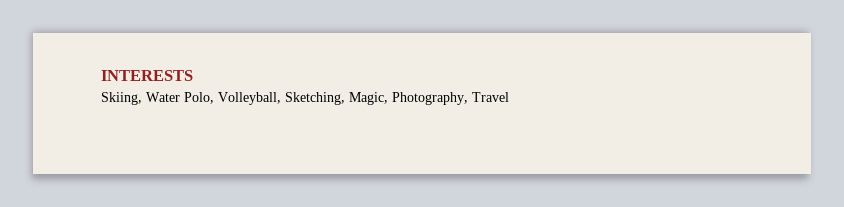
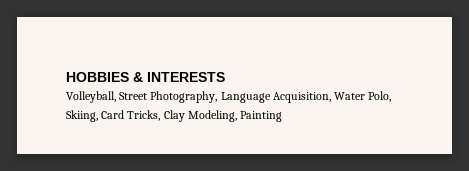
- INTERESTS
+ HOBBIES & INTERESTS
- Skiing, Water Polo, Volleyball, Sketching, Magic, Photography, Travel
+ Volleyball, Street Photography, Language Acquisition, Water Polo, Skiing, Card Tricks, Clay Modeling, Painting

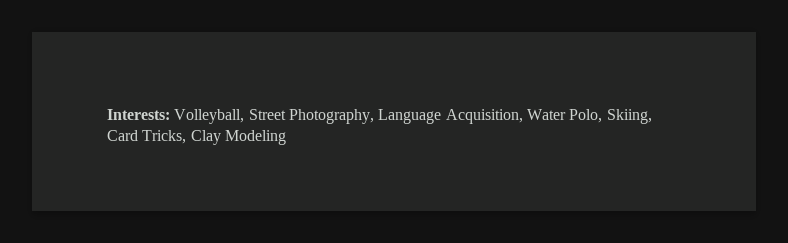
- HOBBIES & INTERESTS
- Volleyball, Street Photography, Language Acquisition, Water Polo, Skiing, Card Tricks, Clay Modeling, Painting
+ Interests: Volleyball, Street Photography, Language Acquisition, Water Polo, Skiing, Card Tricks, Clay Modeling

